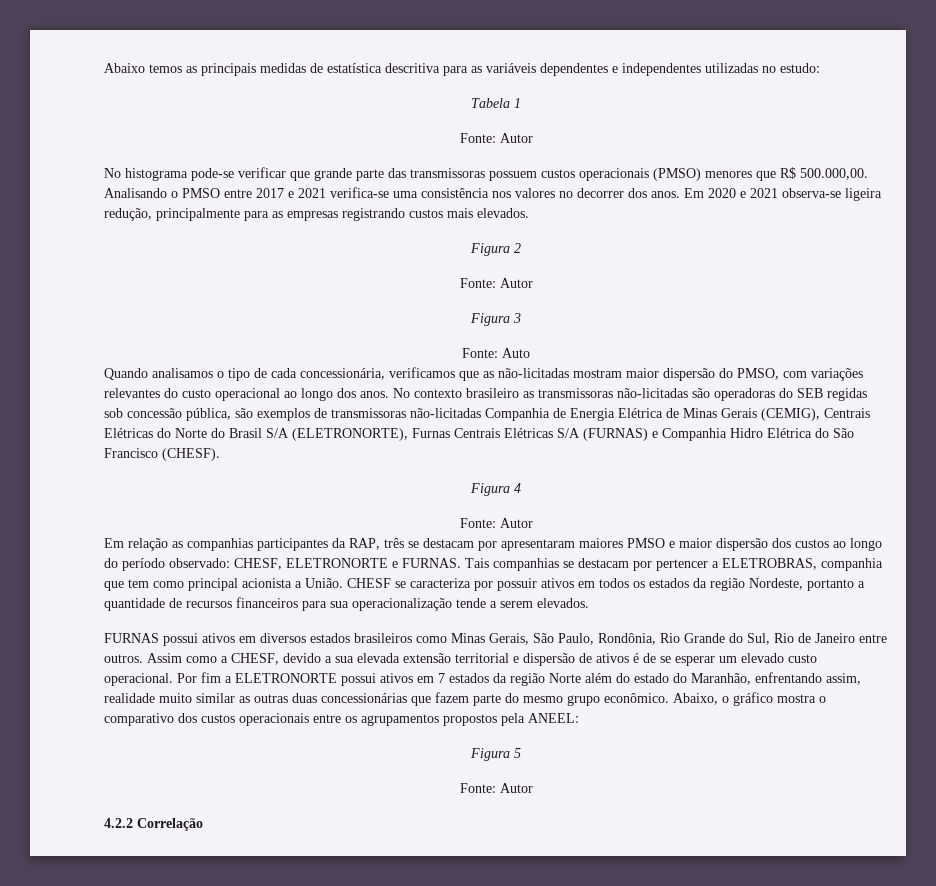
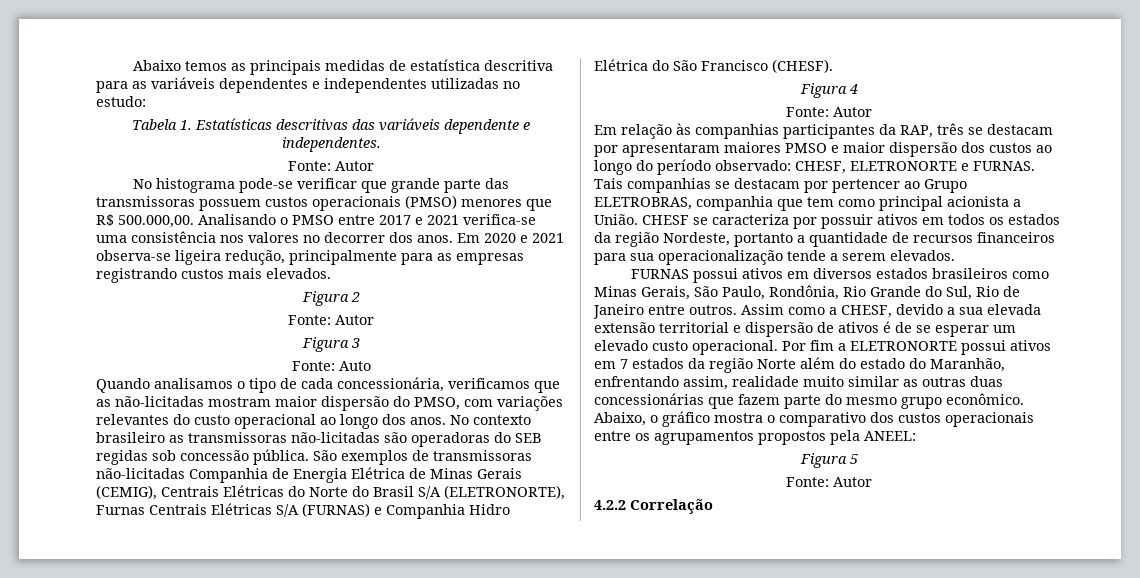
- Tabela 1
+ Tabela 1. Estatísticas descritivas das variáveis dependente e independentes.
- No contexto brasileiro as transmissoras não-licitadas são operadoras do SEB regidas sob concessão pública, são exemplos de transmissoras não-licitadas Companhia de Energia Elétrica de Minas Gerais (CEMIG), Centrais Elétricas do Norte do Brasil S/A (ELETRONORTE), Furnas Centrais Elétricas S/A (FURNAS) e Companhia Hidro Elétrica do São Francisco (CHESF).
+ No contexto brasileiro as transmissoras não-licitadas são operadoras do SEB regidas sob concessão pública. São exemplos de transmissoras não-licitadas Companhia de Energia Elétrica de Minas Gerais (CEMIG), Centrais Elétricas do Norte do Brasil S/A (ELETRONORTE), Furnas Centrais Elétricas S/A (FURNAS) e Companhia Hidro Elétrica do São Francisco (CHESF).
- Em relação as companhias participantes da RAP, três se destacam por apresentaram maiores PMSO e maior dispersão dos custos ao longo do período observado: CHESF, ELETRONORTE e FURNAS.
+ Em relação às companhias participantes da RAP, três se destacam por apresentaram maiores PMSO e maior dispersão dos custos ao longo do período observado: CHESF, ELETRONORTE e FURNAS.
- Tais companhias se destacam por pertencer a ELETROBRAS, companhia que tem como principal acionista a União.
+ Tais companhias se destacam por pertencer ao Grupo ELETROBRAS, companhia que tem como principal acionista a União.

